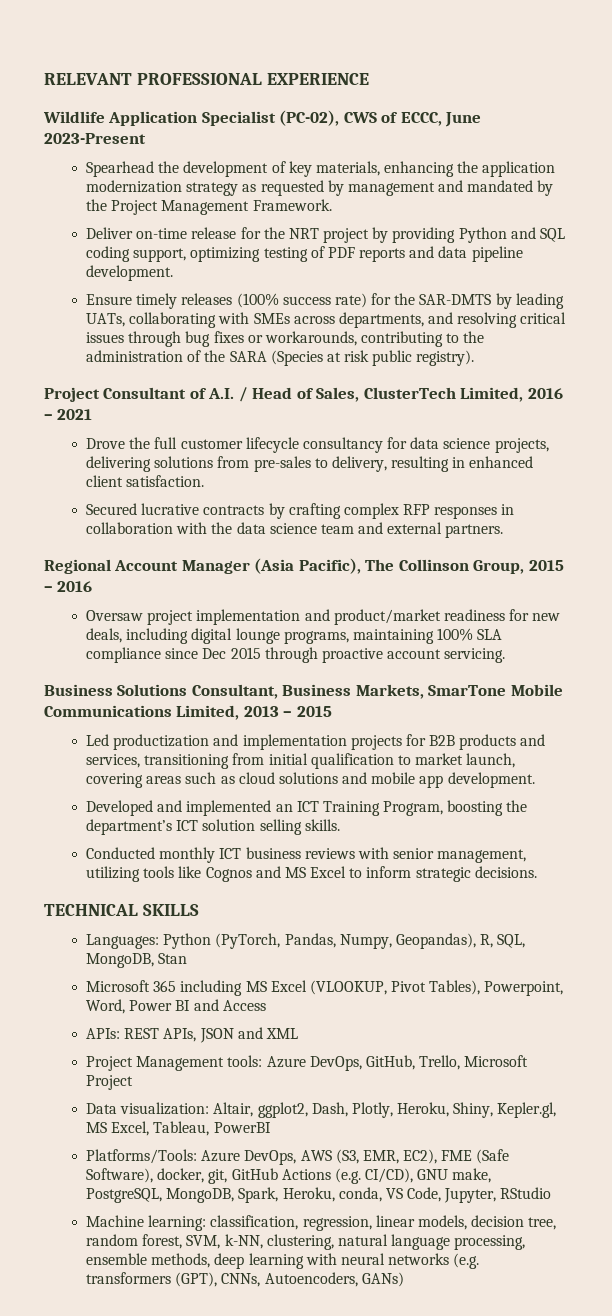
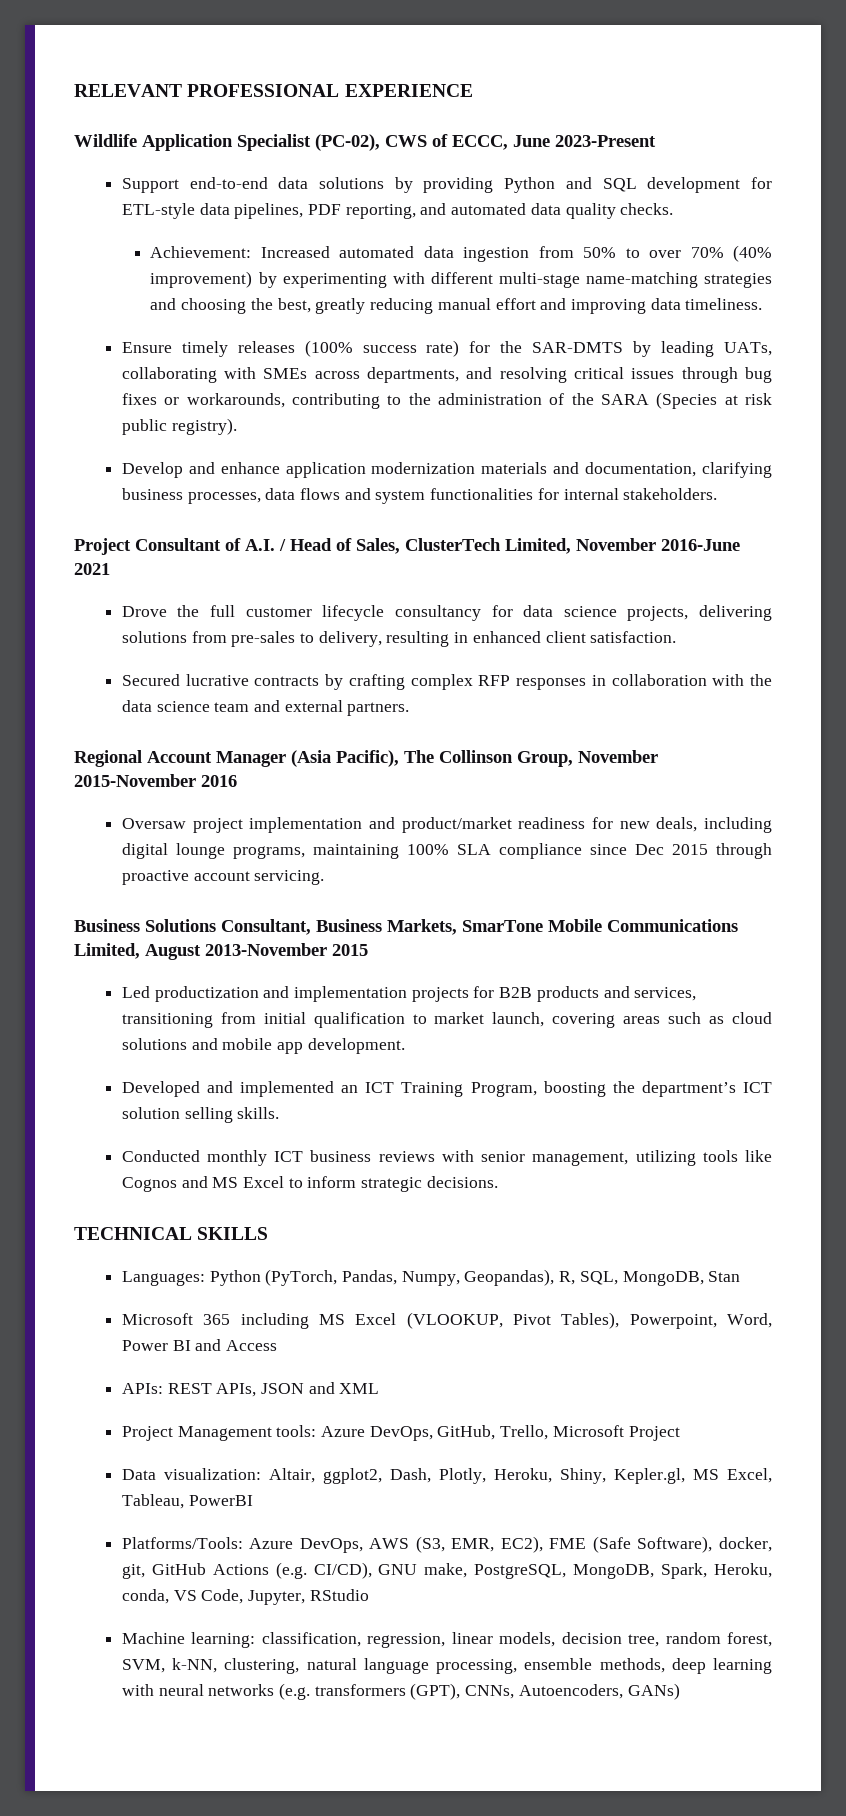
- Spearhead the development of key materials, enhancing the application modernization strategy as requested by management and mandated by the Project Management Framework.
- Deliver on-time release for the NRT project by providing Python and SQL coding support, optimizing testing of PDF reports and data pipeline development.
+ Support end-to-end data solutions by providing Python and SQL development for ETL-style data pipelines, PDF reporting, and automated data quality checks.
+ Achievement: Increased automated data ingestion from 50% to over 70% (40% improvement) by experimenting with different multi-stage name-matching strategies and choosing the best, greatly reducing manual effort and improving data timeliness.
+ Develop and enhance application modernization materials and documentation, clarifying business processes, data flows and system functionalities for internal stakeholders.
- Project Consultant of A.I. / Head of Sales, ClusterTech Limited, 2016 – 2021
+ Project Consultant of A.I. / Head of Sales, ClusterTech Limited, November 2016-June 2021
- Regional Account Manager (Asia Pacific), The Collinson Group, 2015 – 2016
+ Regional Account Manager (Asia Pacific), The Collinson Group, November 2015-November 2016
- Business Solutions Consultant, Business Markets, SmarTone Mobile Communications Limited, 2013 – 2015
+ Business Solutions Consultant, Business Markets, SmarTone Mobile Communications Limited, August 2013-November 2015

